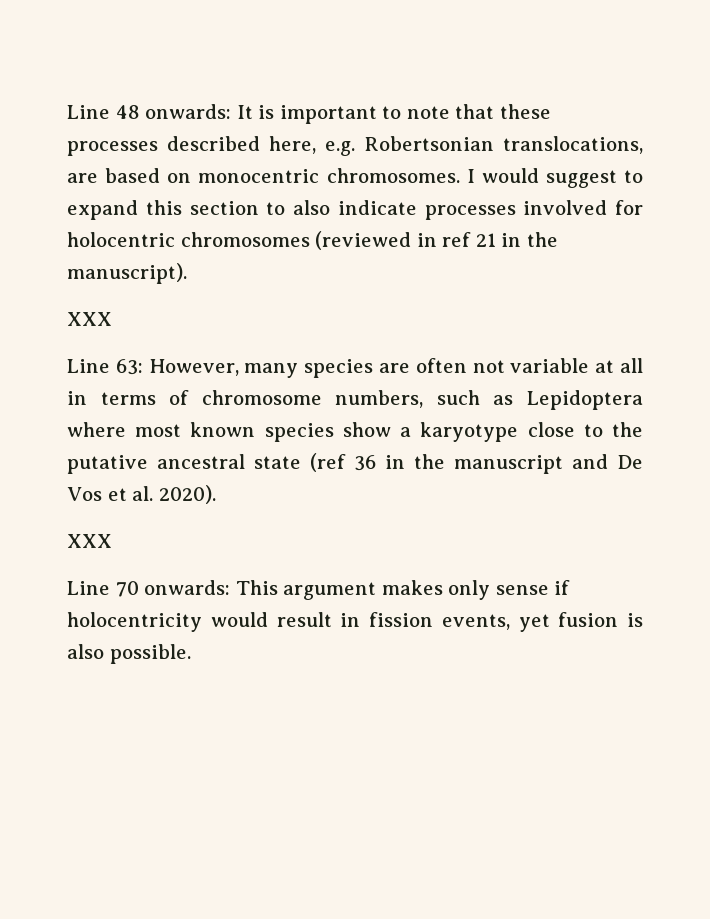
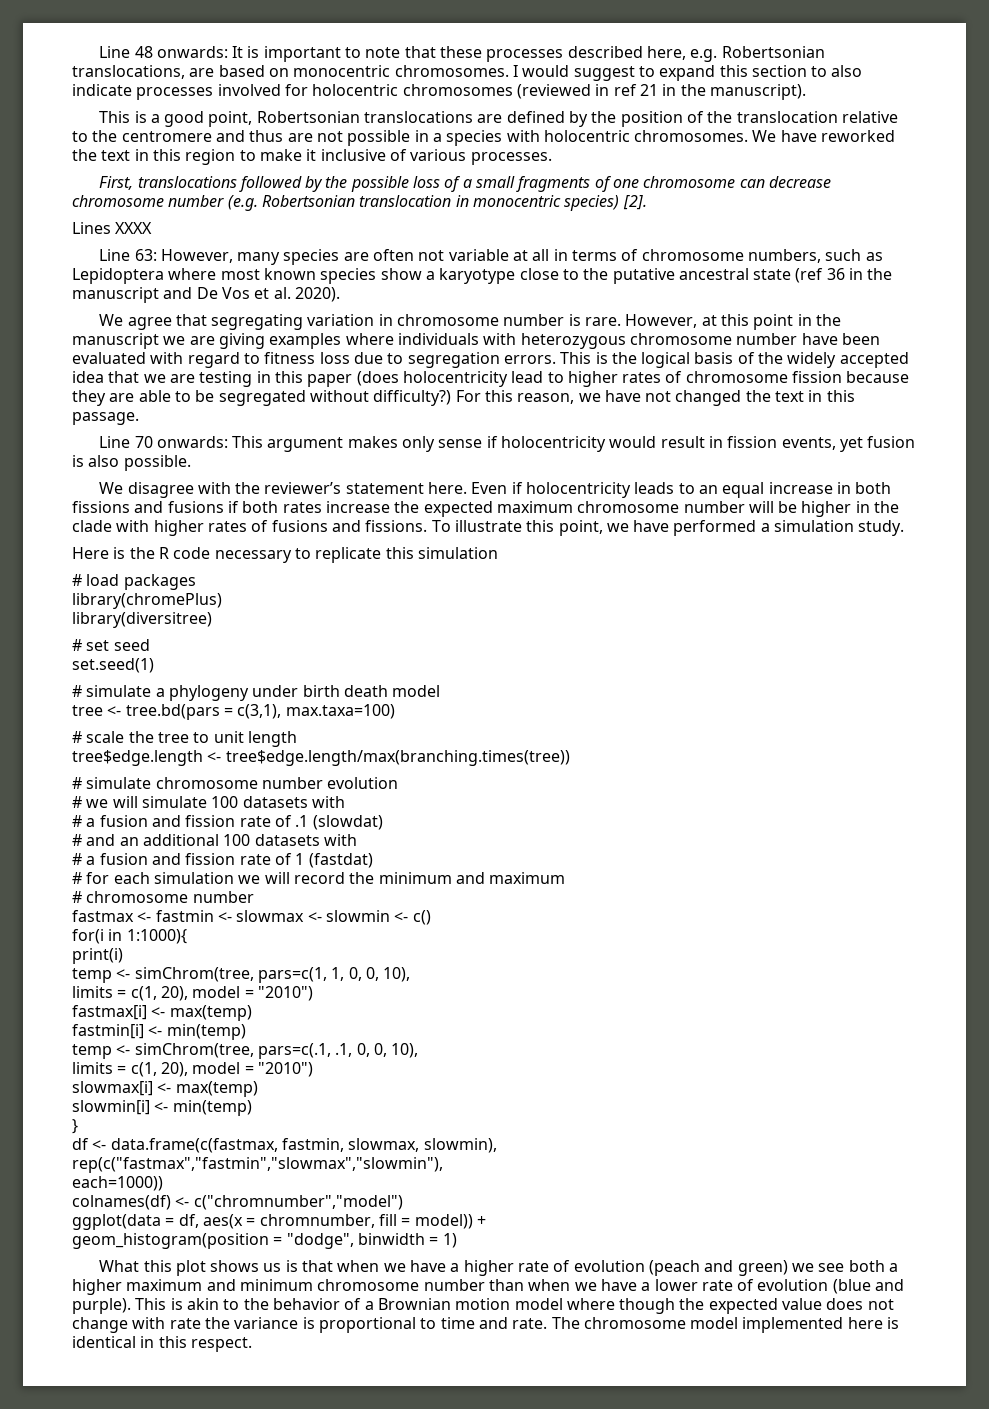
  I would suggest to expand this section to also indicate processes involved for holocentric chromosomes (reviewed in ref 21 in the manuscript).
- XXX
+ This is a good point, Robertsonian translocations are defined by the position of the translocation relative to the centromere and thus are not possible in a species with holocentric chromosomes. We have reworked the text in this region to make it inclusive of various processes.
+ First, translocations followed by the possible loss of a small fragments of one chromosome can decrease chromosome number (e.g. Robertsonian translocation in monocentric species) [2].
+ Lines XXXX
  Line 63: However, many species are often not variable at all in terms of chromosome numbers, such as Lepidoptera where most known species show a karyotype close to the putative ancestral state (ref 36 in the manuscript and De Vos et al. 2020).
- XXX
+ We agree that segregating variation in chromosome number is rare. However, at this point in the manuscript we are giving examples where individuals with heterozygous chromosome number have been evaluated with regard to fitness loss due to segregation errors. This is the logical basis of the widely accepted idea that we are testing in this paper (does holocentricity lead to higher rates of chromosome fission because they are able to be segregated without difficulty?) For this reason, we have not changed the text in this passage.
+ We disagree with the reviewer’s statement here. Even if holocentricity leads to an equal increase in both fissions and fusions if both rates increase the expected maximum chromosome number will be higher in the clade with higher rates of fusions and fissions. To illustrate this point, we have performed a simulation study.
+ Here is the R code necessary to replicate this simulation
+ # load packages
+ library(chromePlus)
+ library(diversitree)
+ # set seed
+ set.seed(1)
+ # simulate a phylogeny under birth death model
+ tree <- tree.bd(pars = c(3,1), max.taxa=100)
+ # scale the tree to unit length
+ tree$edge.length <- tree$edge.length/max(branching.times(tree))
+ # simulate chromosome number evolution
+ # we will simulate 100 datasets with
+ # a fusion and fission rate of .1 (slowdat)
+ # and an additional 100 datasets with
+ # a fusion and fission rate of 1 (fastdat)
+ # for each simulation we will record the minimum and maximum
+ # chromosome number
+ fastmax <- fastmin <- slowmax <- slowmin <- c()
+ for(i in 1:1000){
+ print(i)
+ temp <- simChrom(tree, pars=c(1, 1, 0, 0, 10),
+ limits = c(1, 20), model = "2010")
+ fastmax[i] <- max(temp)
+ fastmin[i] <- min(temp)
+ temp <- simChrom(tree, pars=c(.1, .1, 0, 0, 10),
+ limits = c(1, 20), model = "2010")
+ slowmax[i] <- max(temp)
+ slowmin[i] <- min(temp)
+ }
+ df <- data.frame(c(fastmax, fastmin, slowmax, slowmin),
+ rep(c("fastmax","fastmin","slowmax","slowmin"),
+ each=1000))
+ colnames(df) <- c("chromnumber","model")
+ ggplot(data = df, aes(x = chromnumber, fill = model)) +
+ geom_histogram(position = "dodge", binwidth = 1)
+ What this plot shows us is that when we have a higher rate of evolution (peach and green) we see both a higher maximum and minimum chromosome number than when we have a lower rate of evolution (blue and purple). This is akin to the behavior of a Brownian motion model where though the expected value does not change with rate the variance is proportional to time and rate. The chromosome model implemented here is identical in this respect.

